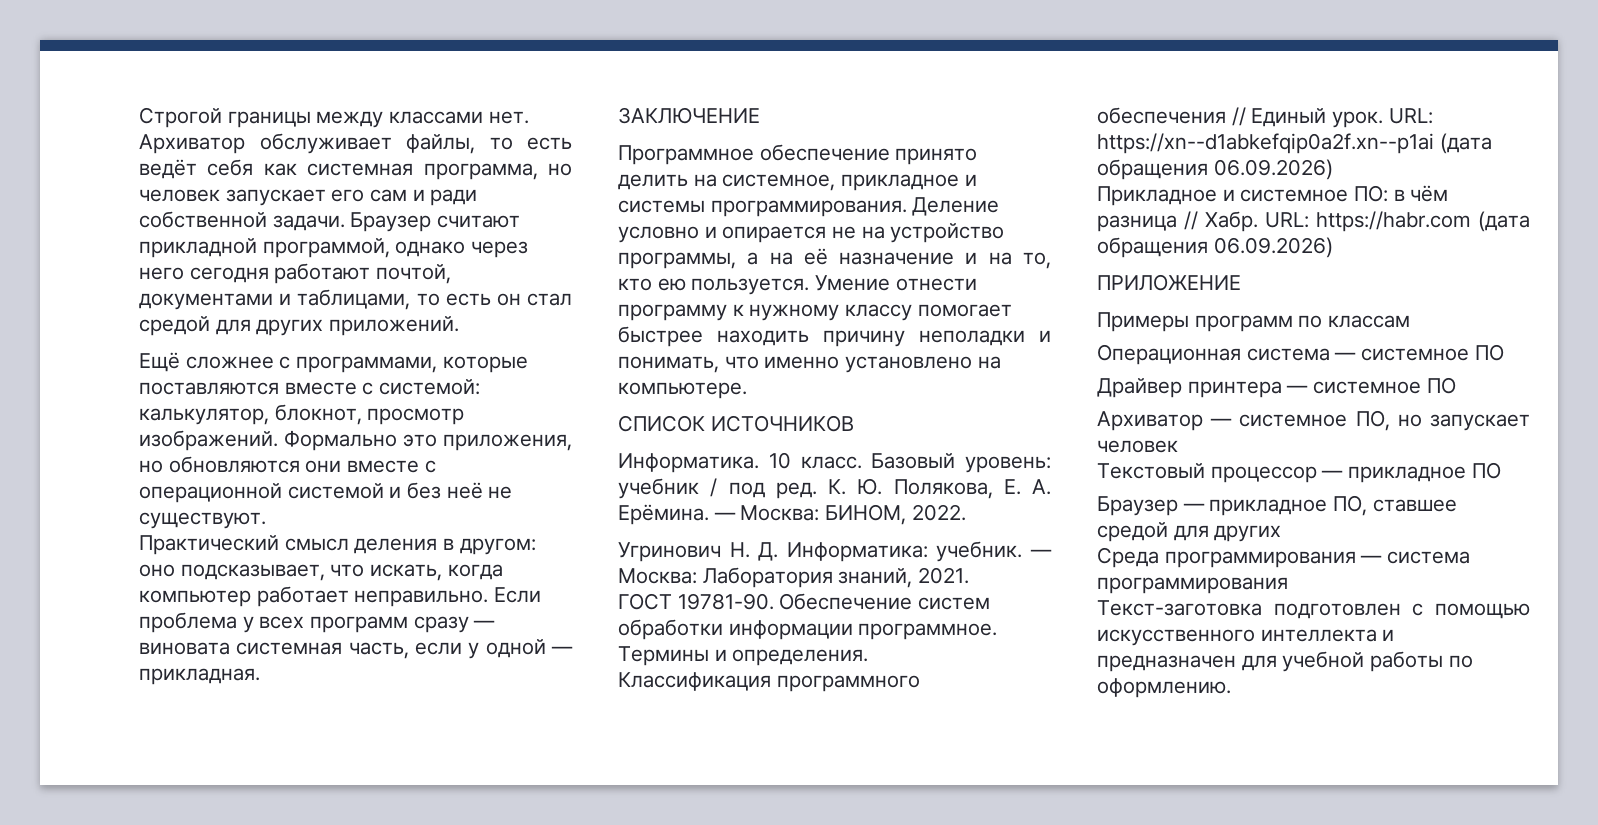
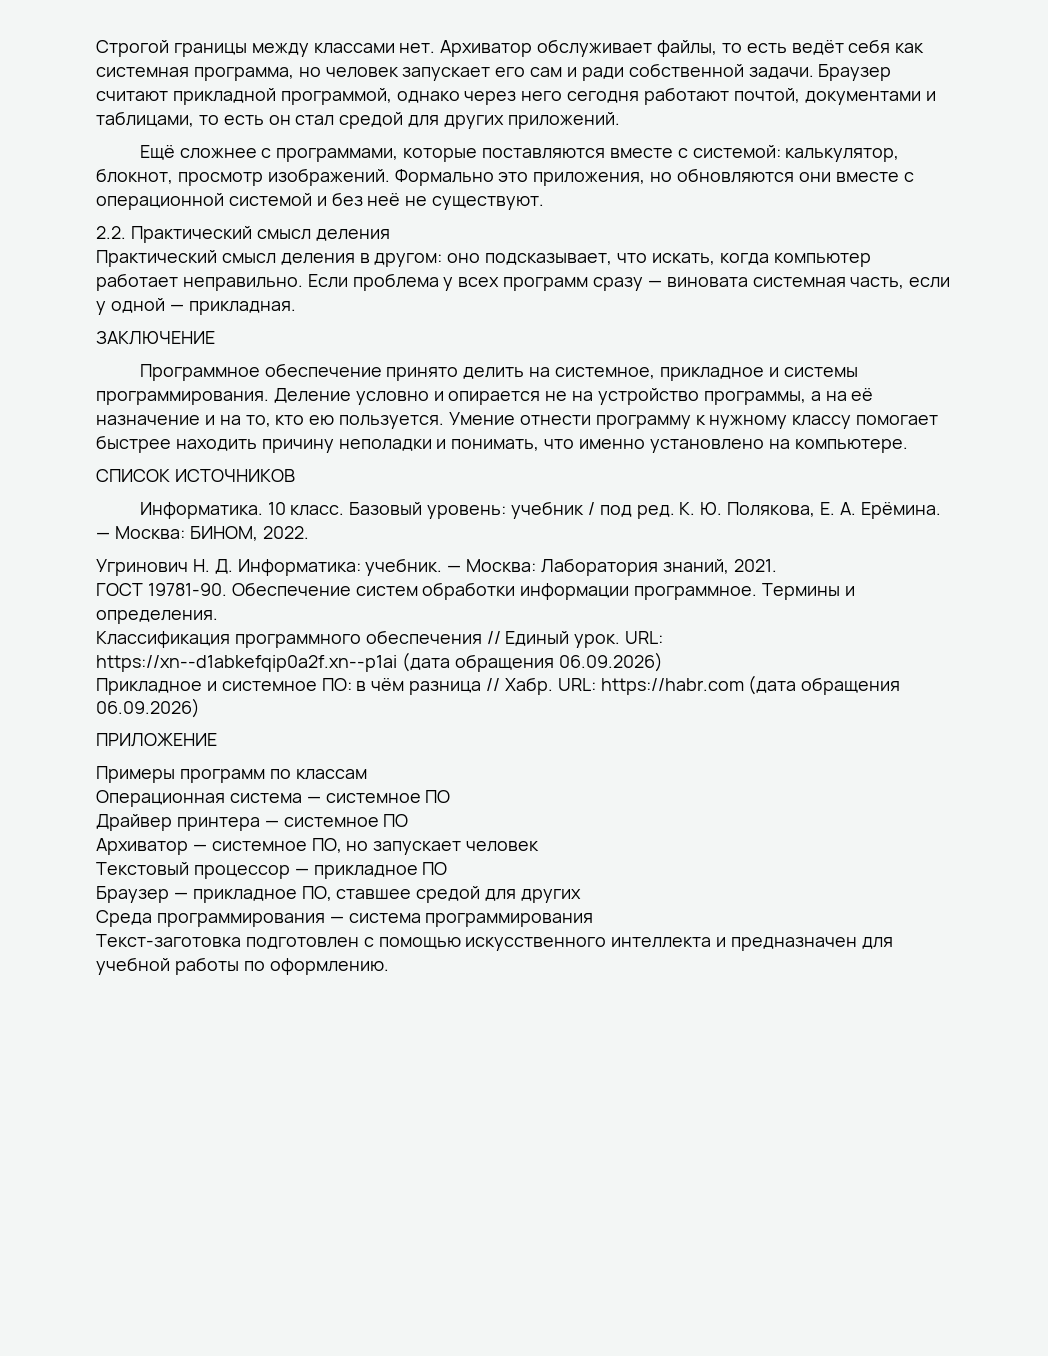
+ 2.2. Практический смысл деления

